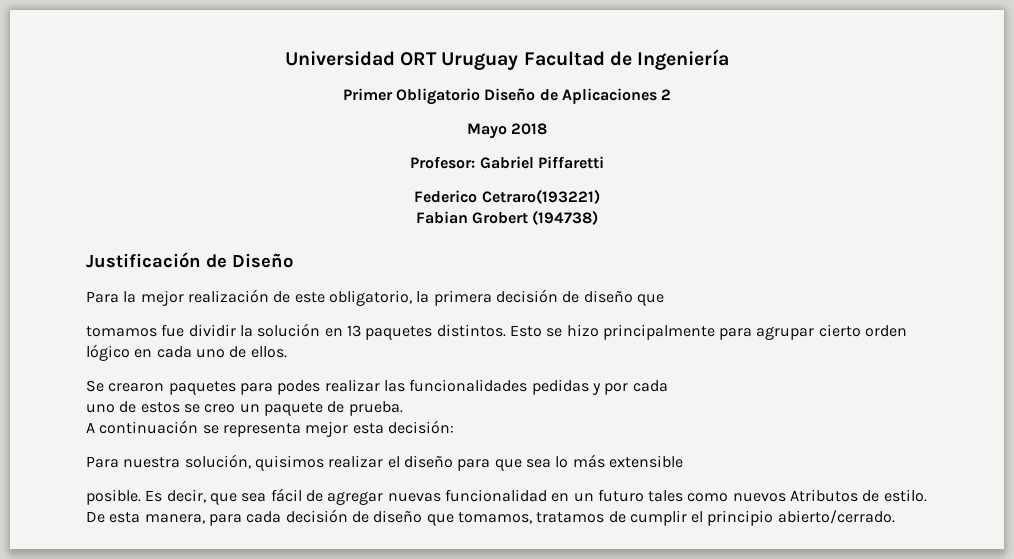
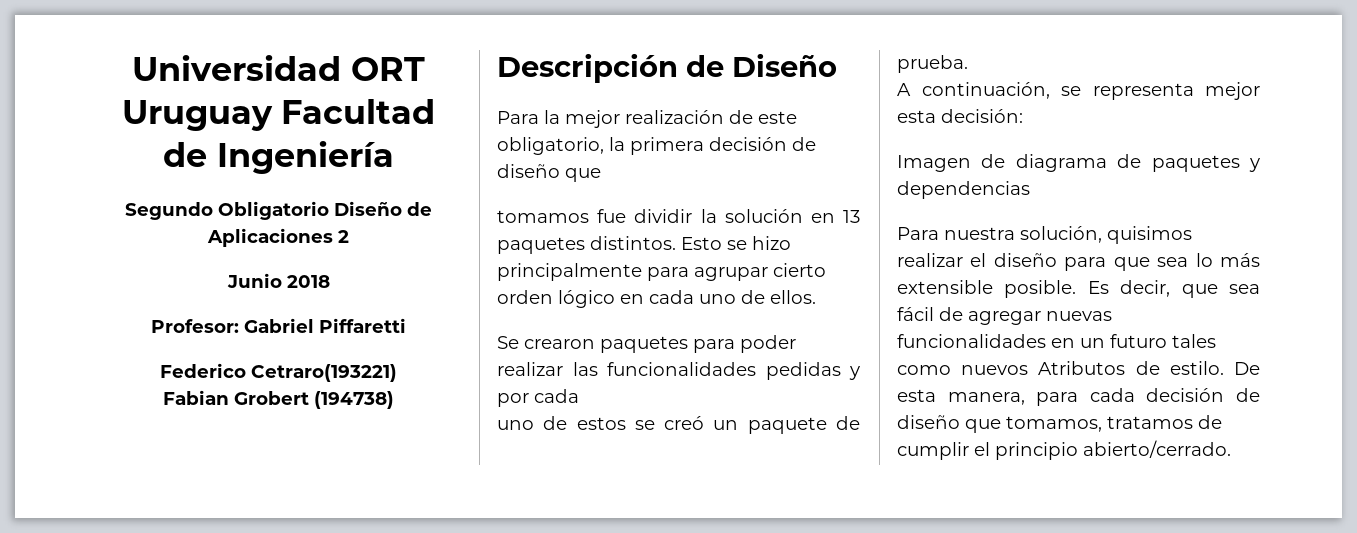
- Primer Obligatorio Diseño de Aplicaciones 2
+ Segundo Obligatorio Diseño de Aplicaciones 2
- Mayo 2018
+ Junio 2018
- Justificación de Diseño
+ Descripción de Diseño
- Se crearon paquetes para podes realizar las funcionalidades pedidas y por cada
+ Se crearon paquetes para poder realizar las funcionalidades pedidas y por cada
- uno de estos se creo un paquete de prueba.
+ uno de estos se creó un paquete de prueba.
- A continuación se representa mejor esta decisión:
+ A continuación, se representa mejor esta decisión:
+ Imagen de diagrama de paquetes y dependencias
- Para nuestra solución, quisimos realizar el diseño para que sea lo más extensible
- posible.
+ Para nuestra solución, quisimos realizar el diseño para que sea lo más extensible posible.
- Es decir, que sea fácil de agregar nuevas funcionalidad en un futuro tales como nuevos Atributos de estilo.
+ Es decir, que sea fácil de agregar nuevas funcionalidades en un futuro tales como nuevos Atributos de estilo.

